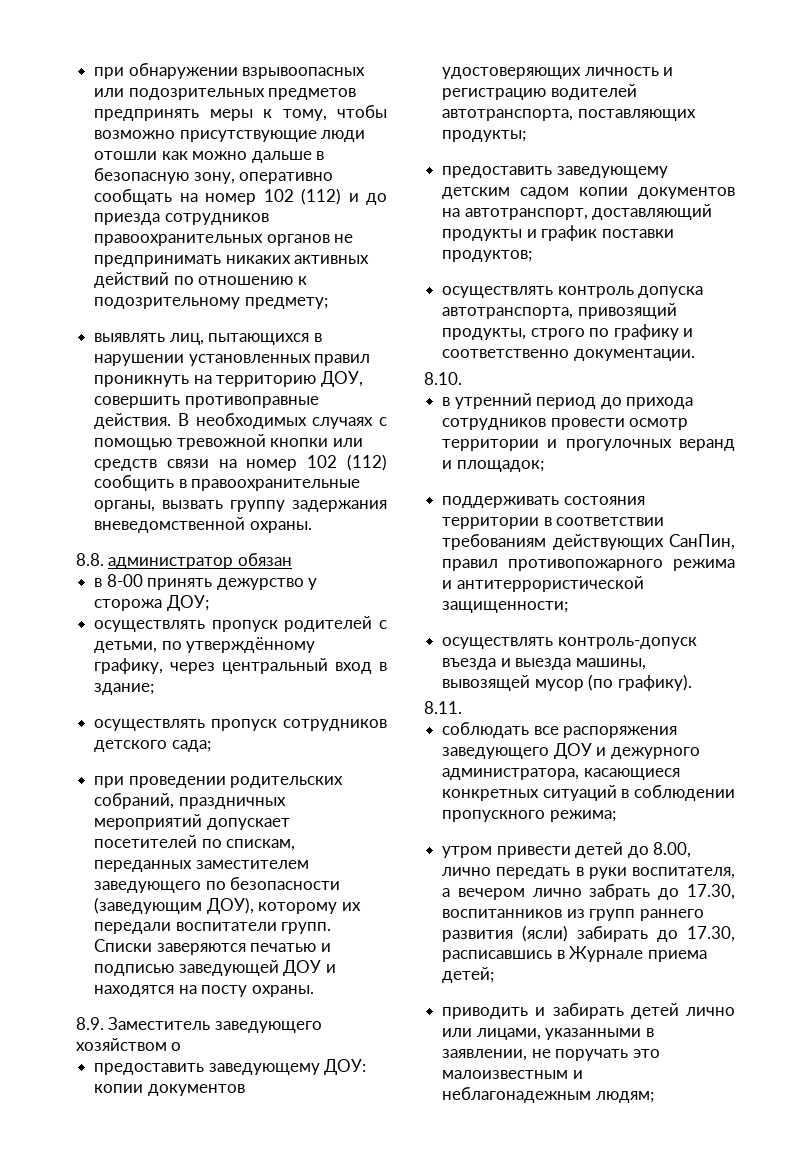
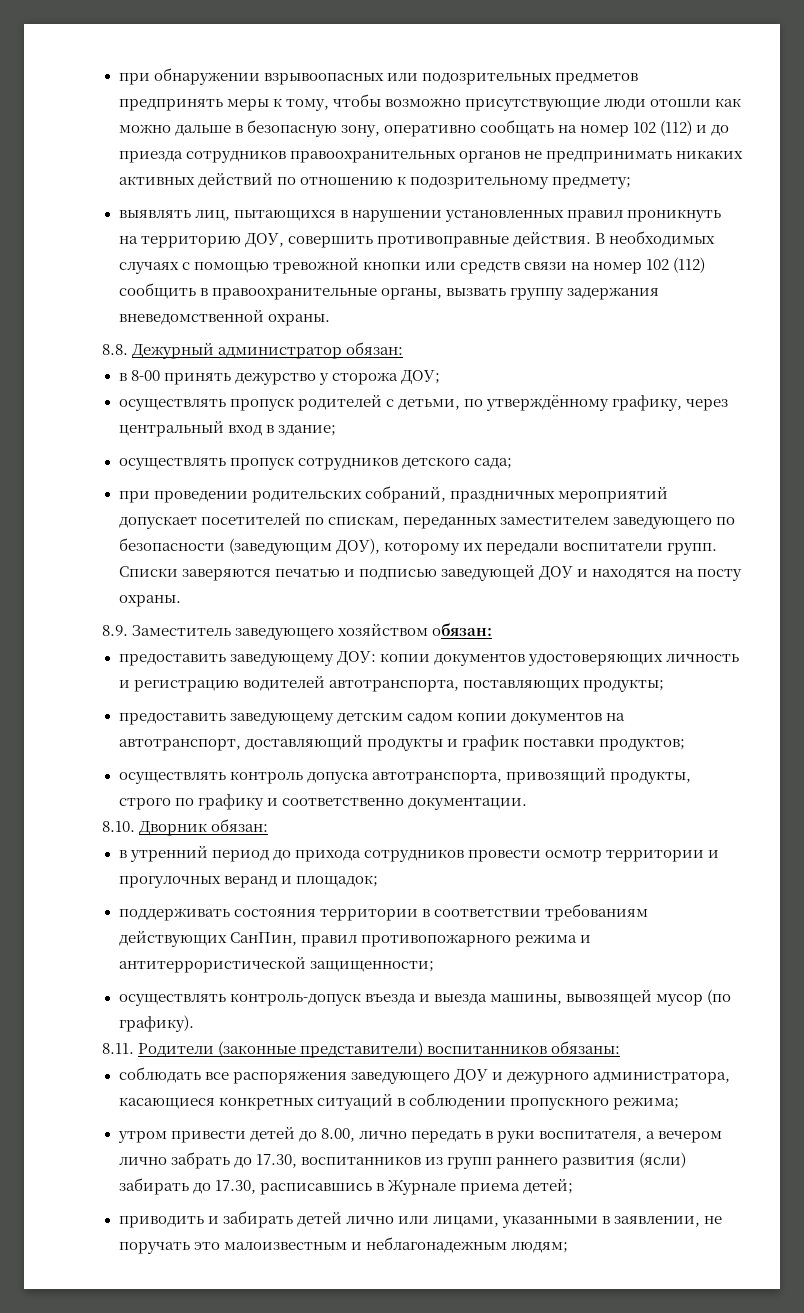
- 8.8. администратор обязан
+ 8.8. Дежурный администратор обязан:
- 8.9. Заместитель заведующего хозяйством о
+ 8.9. Заместитель заведующего хозяйством обязан:
- 8.10.
+ 8.10. Дворник обязан:
- 8.11.
+ 8.11. Родители (законные представители) воспитанников обязаны:

